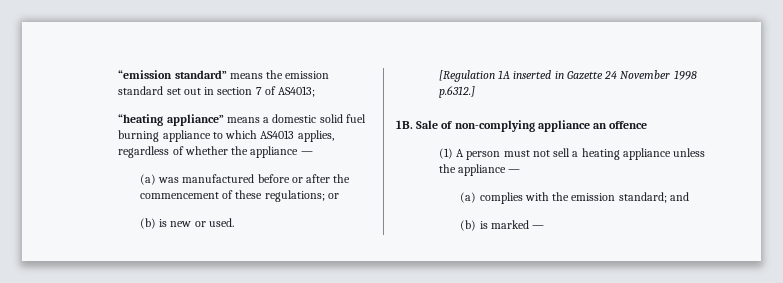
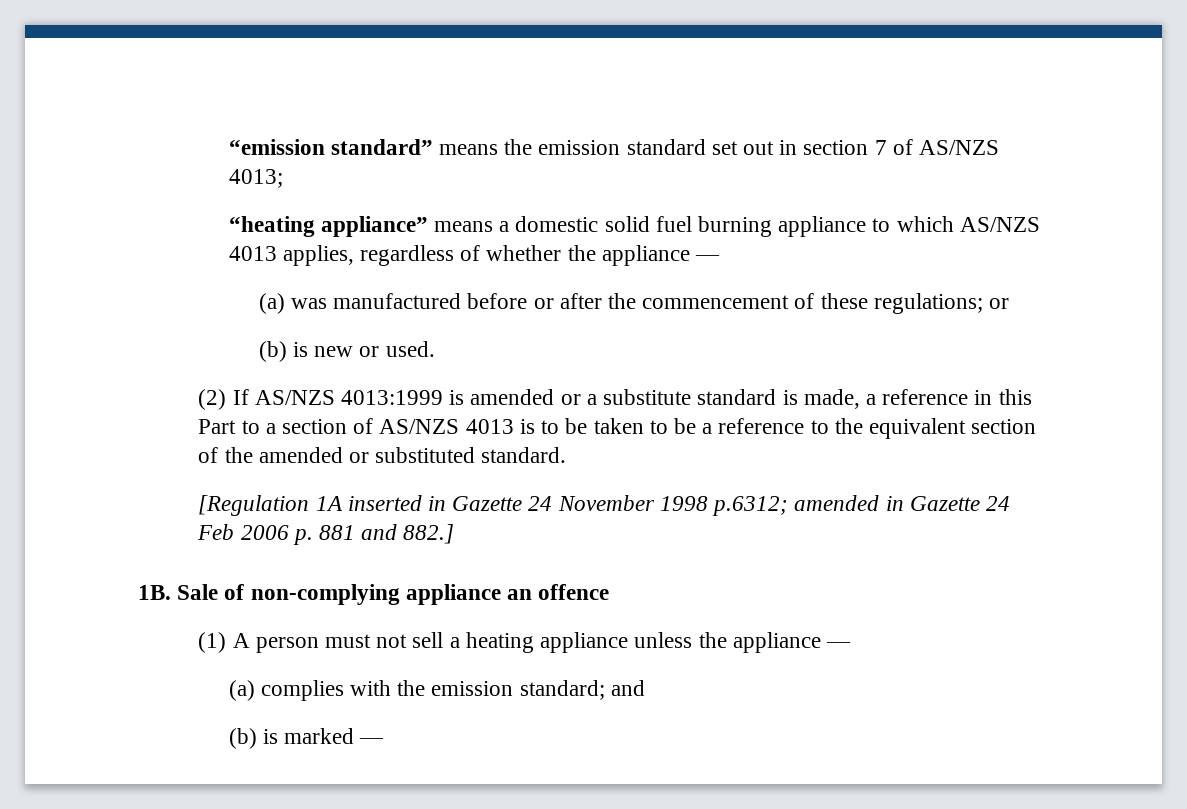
- “emission standard” means the emission standard set out in section 7 of AS4013;
+ “emission standard” means the emission standard set out in section 7 of AS/NZS 4013;
- “heating appliance” means a domestic solid fuel burning appliance to which AS4013 applies, regardless of whether the appliance —
+ “heating appliance” means a domestic solid fuel burning appliance to which AS/NZS 4013 applies, regardless of whether the appliance —
+ (2) If AS/NZS 4013:1999 is amended or a substitute standard is made, a reference in this Part to a section of AS/NZS 4013 is to be taken to be a reference to the equivalent section of the amended or substituted standard.
- [Regulation 1A inserted in Gazette 24 November 1998 p.6312.]
+ [Regulation 1A inserted in Gazette 24 November 1998 p.6312; amended in Gazette 24 Feb 2006 p. 881 and 882.]

